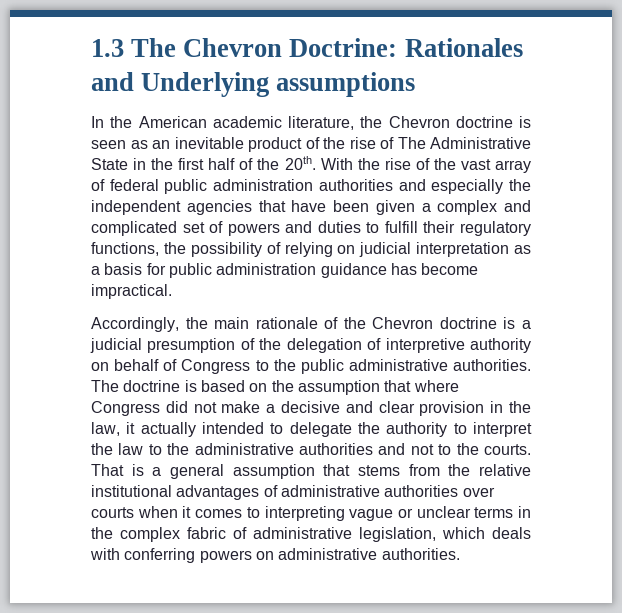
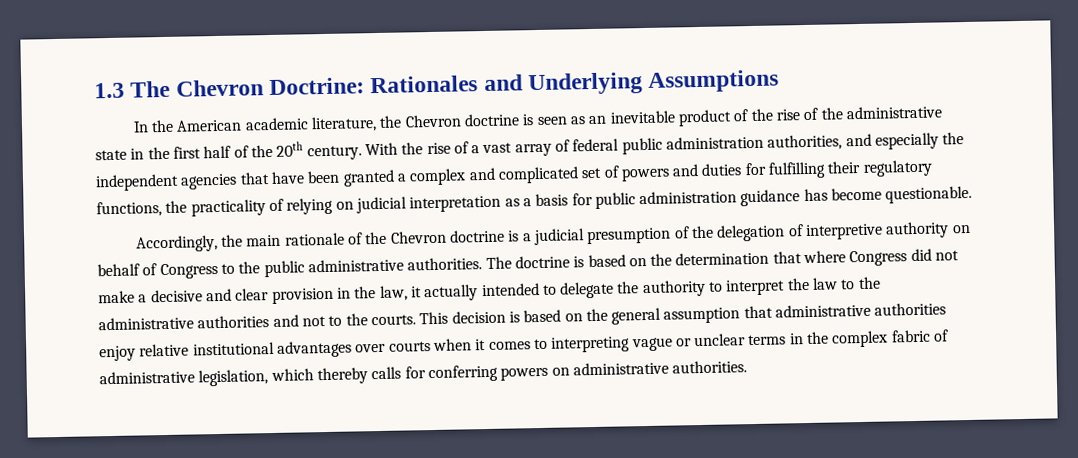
- 1.3 The Chevron Doctrine: Rationales and Underlying assumptions
+ 1.3 The Chevron Doctrine: Rationales and Underlying Assumptions
- In the American academic literature, the Chevron doctrine is seen as an inevitable product of the rise of The Administrative State in the first half of the 20th.
+ In the American academic literature, the Chevron doctrine is seen as an inevitable product of the rise of the administrative state in the first half of the 20th century.
- With the rise of the vast array of federal public administration authorities and especially the independent agencies that have been given a complex and complicated set of powers and duties to fulfill their regulatory functions, the possibility of relying on judicial interpretation as a basis for public administration guidance has become impractical.
+ With the rise of a vast array of federal public administration authorities, and especially the independent agencies that have been granted a complex and complicated set of powers and duties for fulfilling their regulatory functions, the practicality of relying on judicial interpretation as a basis for public administration guidance has become questionable.
- The doctrine is based on the assumption that where Congress did not make a decisive and clear provision in the law, it actually intended to delegate the authority to interpret the law to the administrative authorities and not to the courts.
+ The doctrine is based on the determination that where Congress did not make a decisive and clear provision in the law, it actually intended to delegate the authority to interpret the law to the administrative authorities and not to the courts.
- That is a general assumption that stems from the relative institutional advantages of administrative authorities over courts when it comes to interpreting vague or unclear terms in the complex fabric of administrative legislation, which deals with conferring powers on administrative authorities.
+ This decision is based on the general assumption that administrative authorities enjoy relative institutional advantages over courts when it comes to interpreting vague or unclear terms in the complex fabric of administrative legislation, which thereby calls for conferring powers on administrative authorities.

